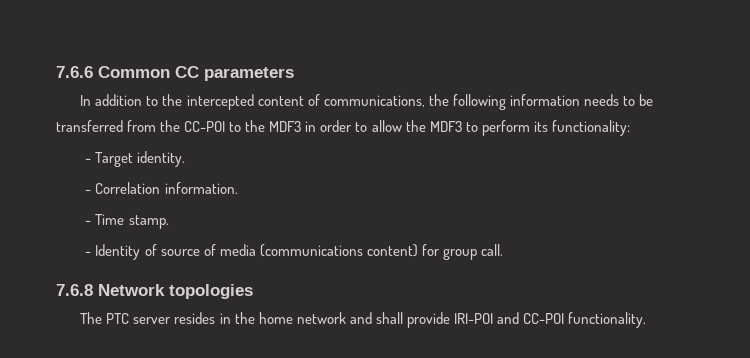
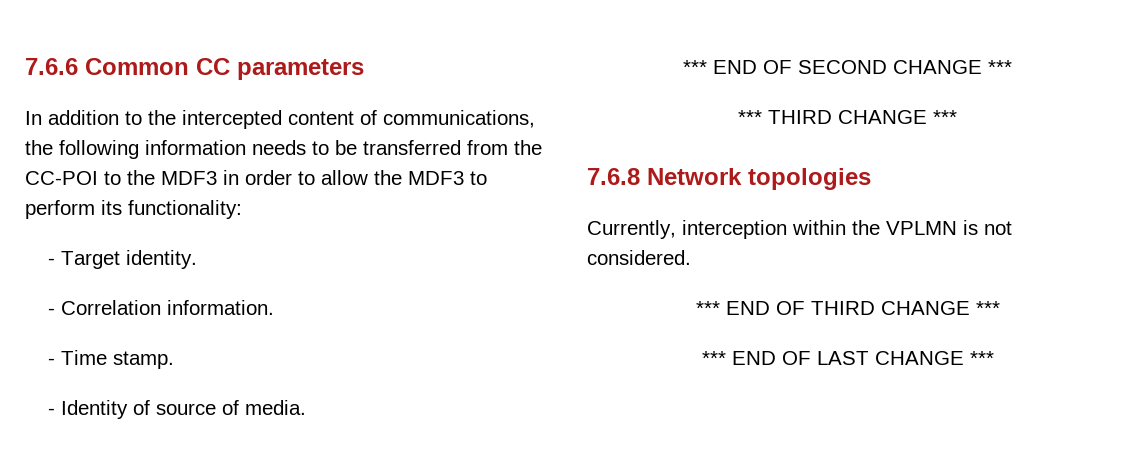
- - Identity of source of media (communications content) for group call.
+ - Identity of source of media.
+ *** END OF SECOND CHANGE ***
+ *** THIRD CHANGE ***
  7.6.8 Network topologies
- The PTC server resides in the home network and shall provide IRI-POI and CC-POI functionality.
+ Currently, interception within the VPLMN is not considered.
+ *** END OF THIRD CHANGE ***
+ *** END OF LAST CHANGE ***

